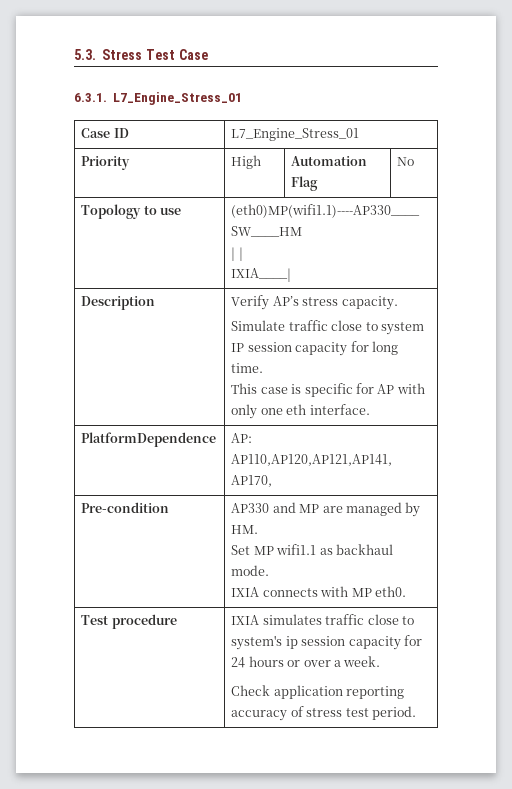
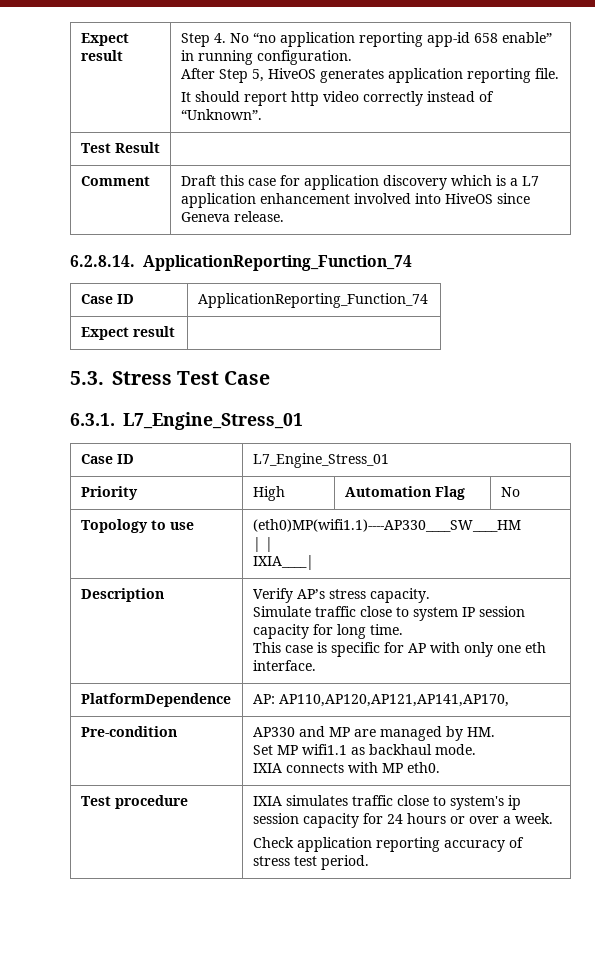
+ Expect result | Step 4. No “no application reporting app-id 658 enable” in running configuration.
+ After Step 5, HiveOS generates application reporting file.
+ It should report http video correctly instead of “Unknown”.
+ Test Result |
+ Comment | Draft this case for application discovery which is a L7 application enhancement involved into HiveOS since Geneva release.
+ 6.2.8.14. ApplicationReporting_Function_74
+ Case ID | ApplicationReporting_Function_74
+ Expect result |

